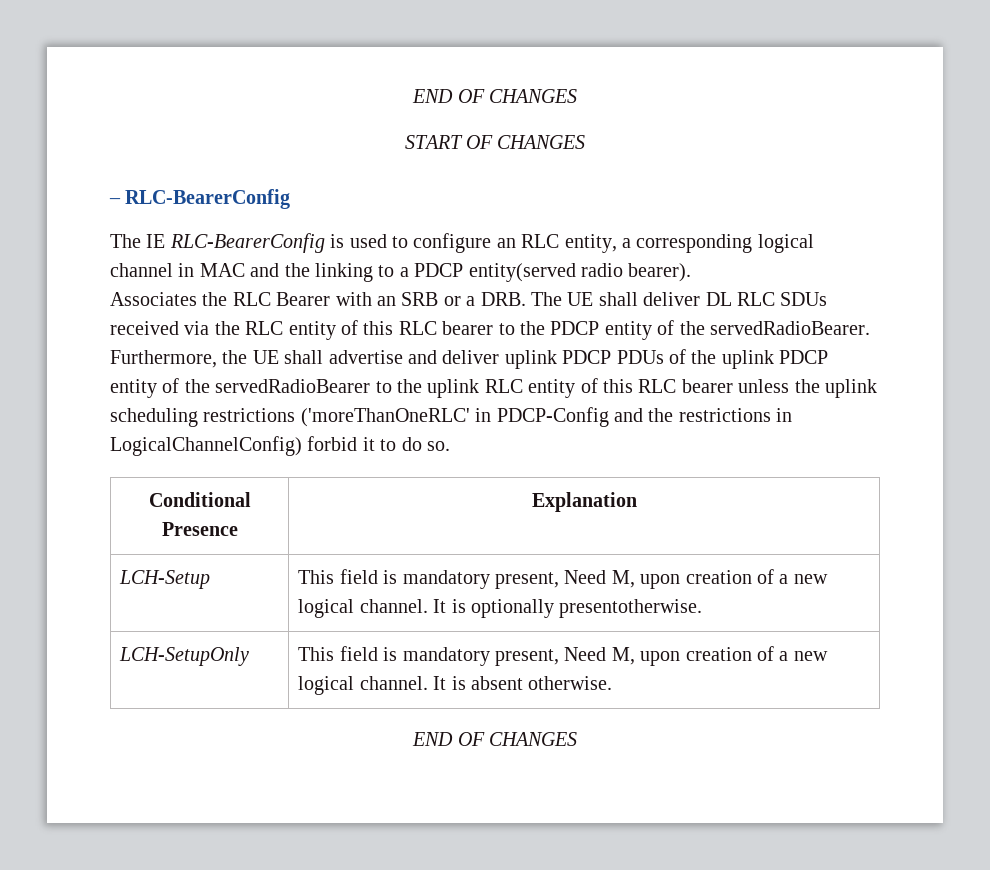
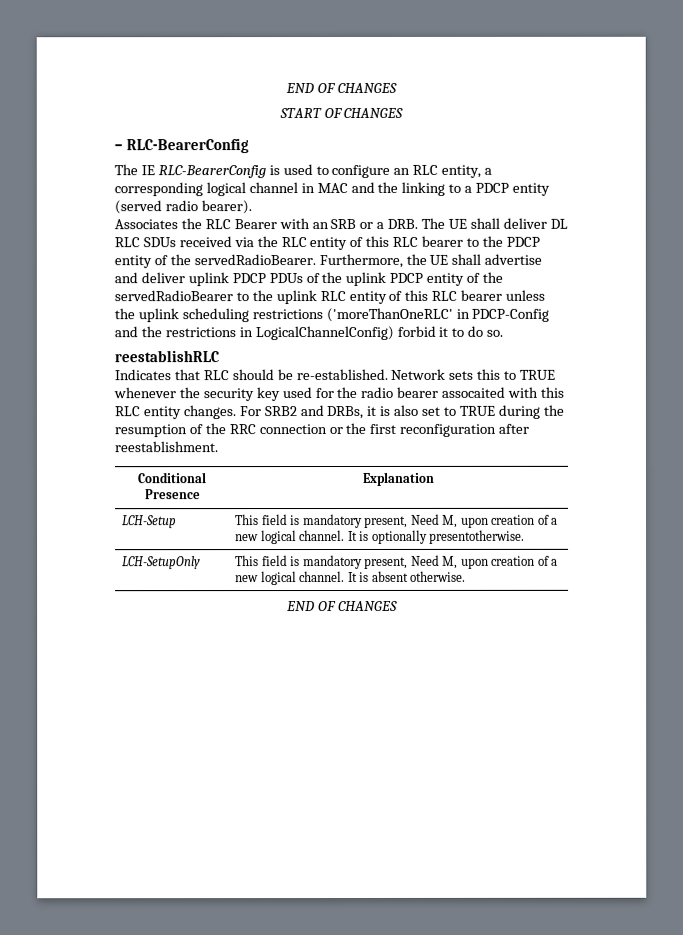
- The IE RLC-BearerConfig is used to configure an RLC entity, a corresponding logical channel in MAC and the linking to a PDCP entity(served radio bearer).
+ The IE RLC-BearerConfig is used to configure an RLC entity, a corresponding logical channel in MAC and the linking to a PDCP entity (served radio bearer).
+ reestablishRLC
+ Indicates that RLC should be re-established. Network sets this to TRUE whenever the security key used for the radio bearer assocaited with this RLC entity changes. For SRB2 and DRBs, it is also set to TRUE during the resumption of the RRC connection or the first reconfiguration after reestablishment.

